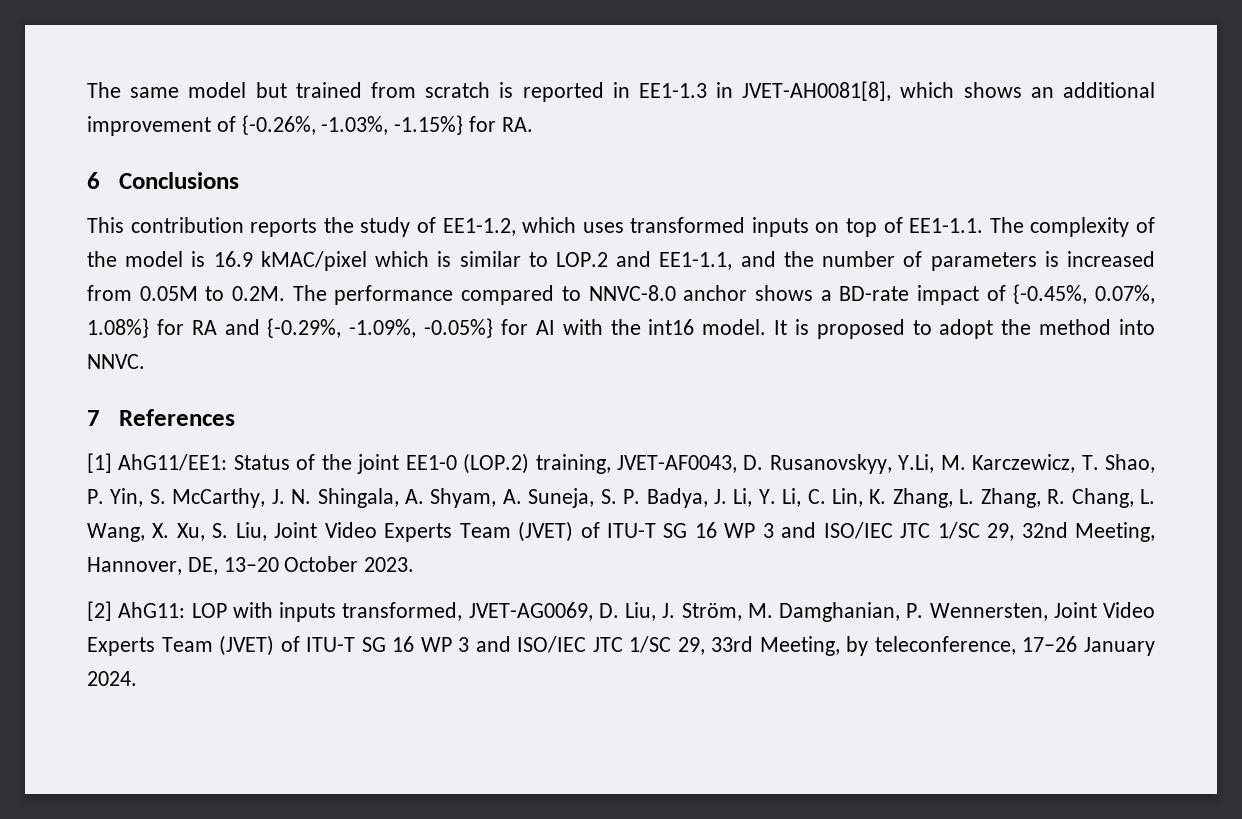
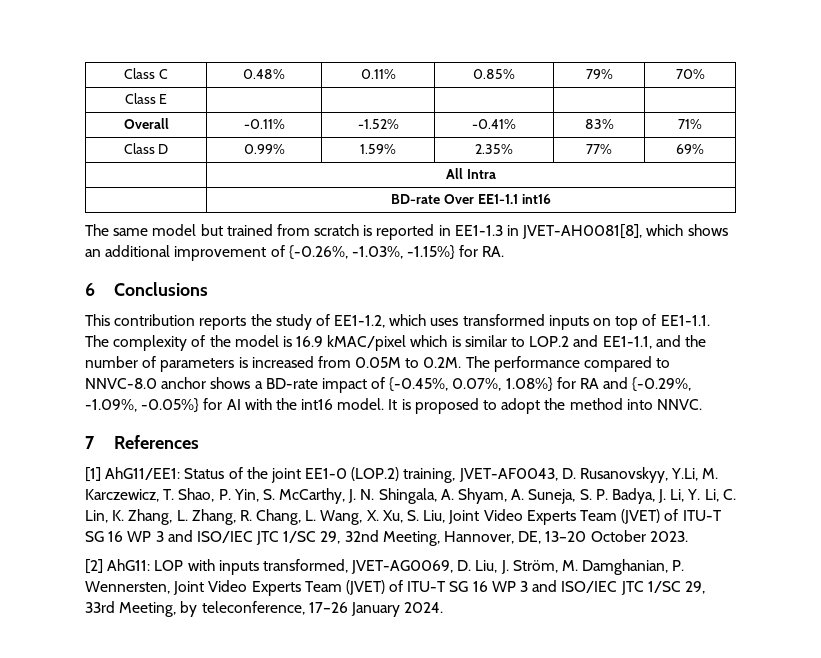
+ Class C | 0.48% | 0.11% | 0.85% | 79% | 70%
+ Class E | | | | |
+ Overall | -0.11% | -1.52% | -0.41% | 83% | 71%
+ Class D | 0.99% | 1.59% | 2.35% | 77% | 69%
+ | All Intra
+ | BD-rate Over EE1-1.1 int16

